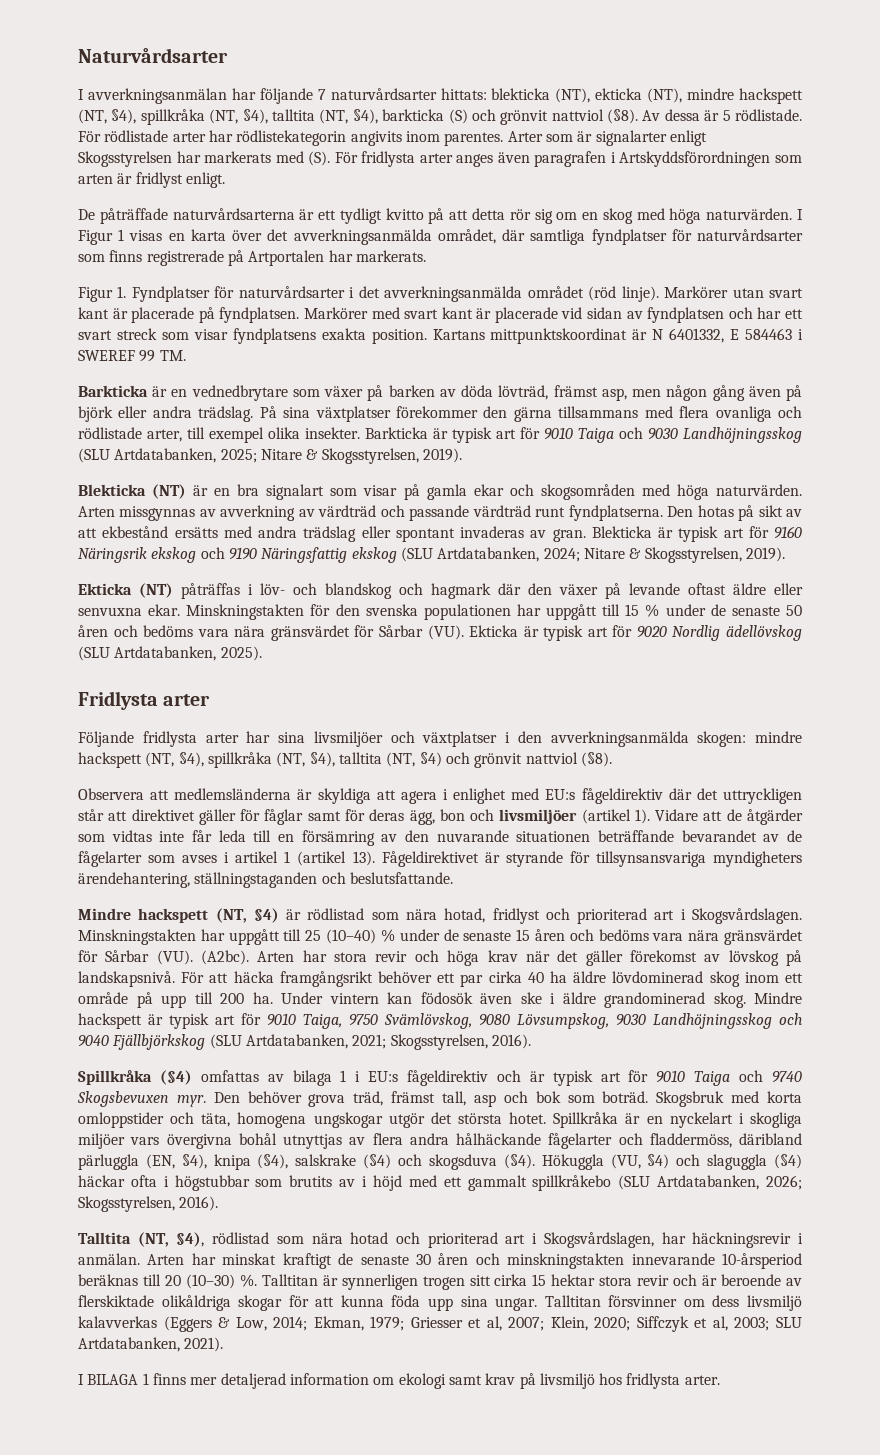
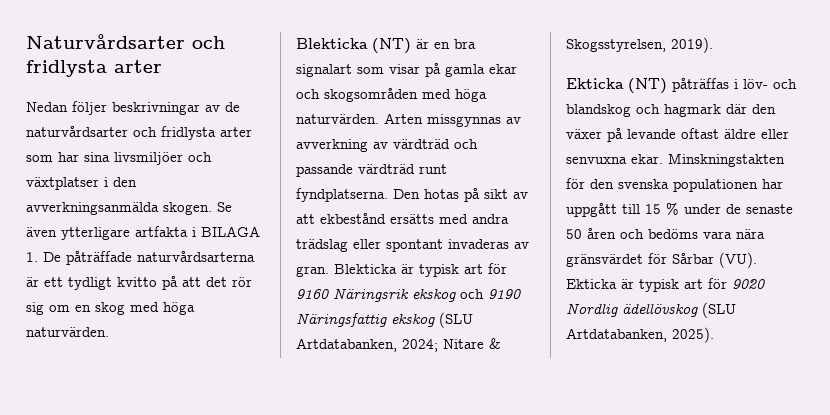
- Naturvårdsarter
- I avverkningsanmälan har följande 7 naturvårdsarter hittats: blekticka (NT), ekticka (NT), mindre hackspett (NT, §4), spillkråka (NT, §4), talltita (NT, §4), barkticka (S) och grönvit nattviol (§8). Av dessa är 5 rödlistade. För rödlistade arter har rödlistekategorin angivits inom parentes. Arter som är signalarter enligt Skogsstyrelsen har markerats med (S). För fridlysta arter anges även paragrafen i Artskyddsförordningen som arten är fridlyst enligt.
- De påträffade naturvårdsarterna är ett tydligt kvitto på att detta rör sig om en skog med höga naturvärden. I Figur 1 visas en karta över det avverkningsanmälda området, där samtliga fyndplatser för naturvårdsarter som finns registrerade på Artportalen har markerats.
- Figur 1. Fyndplatser för naturvårdsarter i det avverkningsanmälda området (röd linje). Markörer utan svart kant är placerade på fyndplatsen. Markörer med svart kant är placerade vid sidan av fyndplatsen och har ett svart streck som visar fyndplatsens exakta position. Kartans mittpunktskoordinat är N 6401332, E 584463 i SWEREF 99 TM.
- Barkticka är en vednedbrytare som växer på barken av döda lövträd, främst asp, men någon gång även på björk eller andra trädslag. På sina växtplatser förekommer den gärna tillsammans med flera ovanliga och rödlistade arter, till exempel olika insekter. Barkticka är typisk art för 9010 Taiga och 9030 Landhöjningsskog (SLU Artdatabanken, 2025; Nitare & Skogsstyrelsen, 2019).
+ Naturvårdsarter och fridlysta arter
+ Nedan följer beskrivningar av de naturvårdsarter och fridlysta arter som har sina livsmiljöer och växtplatser i den avverkningsanmälda skogen. Se även ytterligare artfakta i BILAGA 1. De påträffade naturvårdsarterna är ett tydligt kvitto på att det rör sig om en skog med höga naturvärden.
- Fridlysta arter
- Följande fridlysta arter har sina livsmiljöer och växtplatser i den avverkningsanmälda skogen: mindre hackspett (NT, §4), spillkråka (NT, §4), talltita (NT, §4) och grönvit nattviol (§8).
- Observera att medlemsländerna är skyldiga att agera i enlighet med EU:s fågeldirektiv där det uttryckligen står att direktivet gäller för fåglar samt för deras ägg, bon och livsmiljöer (artikel 1). Vidare att de åtgärder som vidtas inte får leda till en försämring av den nuvarande situationen beträffande bevarandet av de fågelarter som avses i artikel 1 (artikel 13). Fågeldirektivet är styrande för tillsynsansvariga myndigheters ärendehantering, ställningstaganden och beslutsfattande.
- Mindre hackspett (NT, §4) är rödlistad som nära hotad, fridlyst och prioriterad art i Skogsvårdslagen. Minskningstakten har uppgått till 25 (10–40) % under de senaste 15 åren och bedöms vara nära gränsvärdet för Sårbar (VU). (A2bc). Arten har stora revir och höga krav när det gäller förekomst av lövskog på landskapsnivå. För att häcka framgångsrikt behöver ett par cirka 40 ha äldre lövdominerad skog inom ett område på upp till 200 ha. Under vintern kan födosök även ske i äldre grandominerad skog. Mindre hackspett är typisk art för 9010 Taiga, 9750 Svämlövskog, 9080 Lövsumpskog, 9030 Landhöjningsskog och 9040 Fjällbjörkskog (SLU Artdatabanken, 2021; Skogsstyrelsen, 2016).
- Spillkråka (§4) omfattas av bilaga 1 i EU:s fågeldirektiv och är typisk art för 9010 Taiga och 9740 Skogsbevuxen myr. Den behöver grova träd, främst tall, asp och bok som boträd. Skogsbruk med korta omloppstider och täta, homogena ungskogar utgör det största hotet. Spillkråka är en nyckelart i skogliga miljöer vars övergivna bohål utnyttjas av flera andra hålhäckande fågelarter och fladdermöss, däribland pärluggla (EN, §4), knipa (§4), salskrake (§4) och skogsduva (§4). Hökuggla (VU, §4) och slaguggla (§4) häckar ofta i högstubbar som brutits av i höjd med ett gammalt spillkråkebo (SLU Artdatabanken, 2026; Skogsstyrelsen, 2016).
- Talltita (NT, §4), rödlistad som nära hotad och prioriterad art i Skogsvårdslagen, har häckningsrevir i anmälan. Arten har minskat kraftigt de senaste 30 åren och minskningstakten innevarande 10-årsperiod beräknas till 20 (10–30) %. Talltitan är synnerligen trogen sitt cirka 15 hektar stora revir och är beroende av flerskiktade olikåldriga skogar för att kunna föda upp sina ungar. Talltitan försvinner om dess livsmiljö kalavverkas (Eggers & Low, 2014; Ekman, 1979; Griesser et al, 2007; Klein, 2020; Siffczyk et al, 2003; SLU Artdatabanken, 2021).
- I BILAGA 1 finns mer detaljerad information om ekologi samt krav på livsmiljö hos fridlysta arter.

